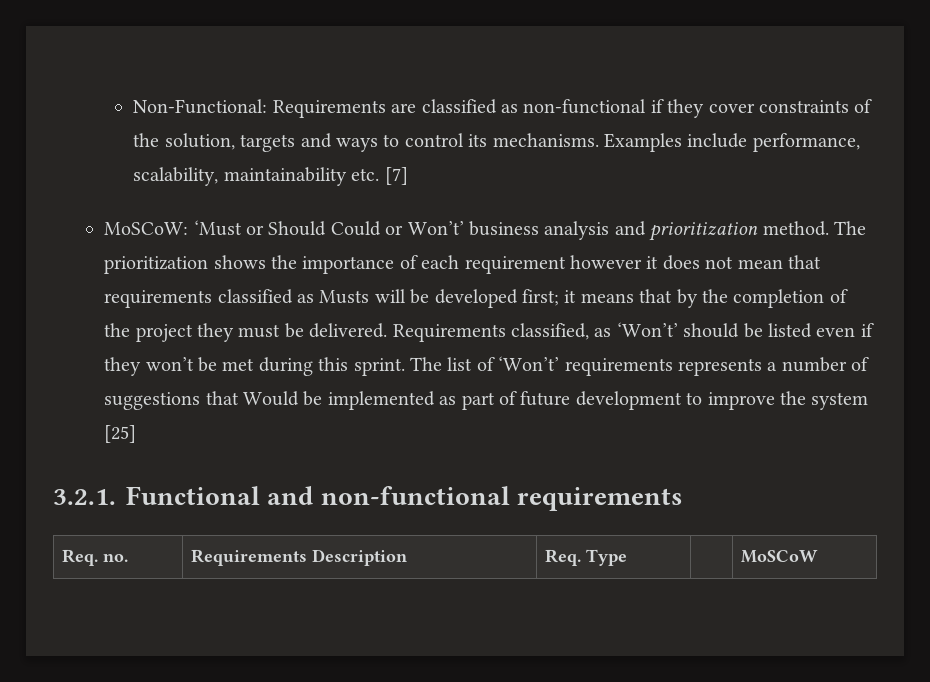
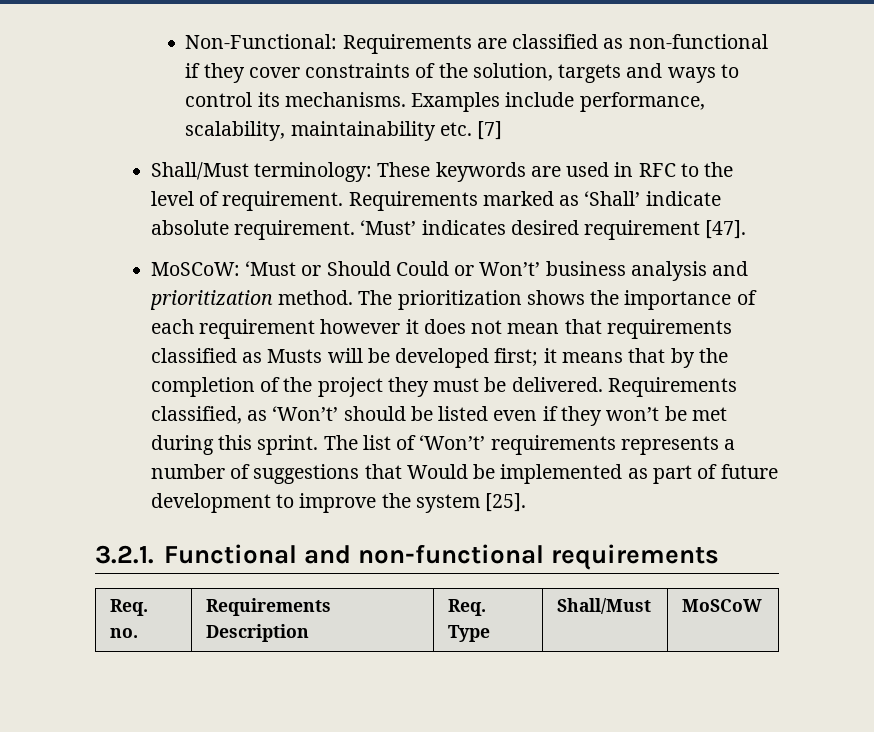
+ Shall/Must terminology: These keywords are used in RFC to the level of requirement. Requirements marked as ‘Shall’ indicate absolute requirement. ‘Must’ indicates desired requirement [47].
- The list of ‘Won’t’ requirements represents a number of suggestions that Would be implemented as part of future development to improve the system [25]
+ The list of ‘Won’t’ requirements represents a number of suggestions that Would be implemented as part of future development to improve the system [25].
- Req. no. | Requirements Description | Req. Type | | MoSCoW
+ Req. no. | Requirements Description | Req. Type | Shall/Must | MoSCoW

